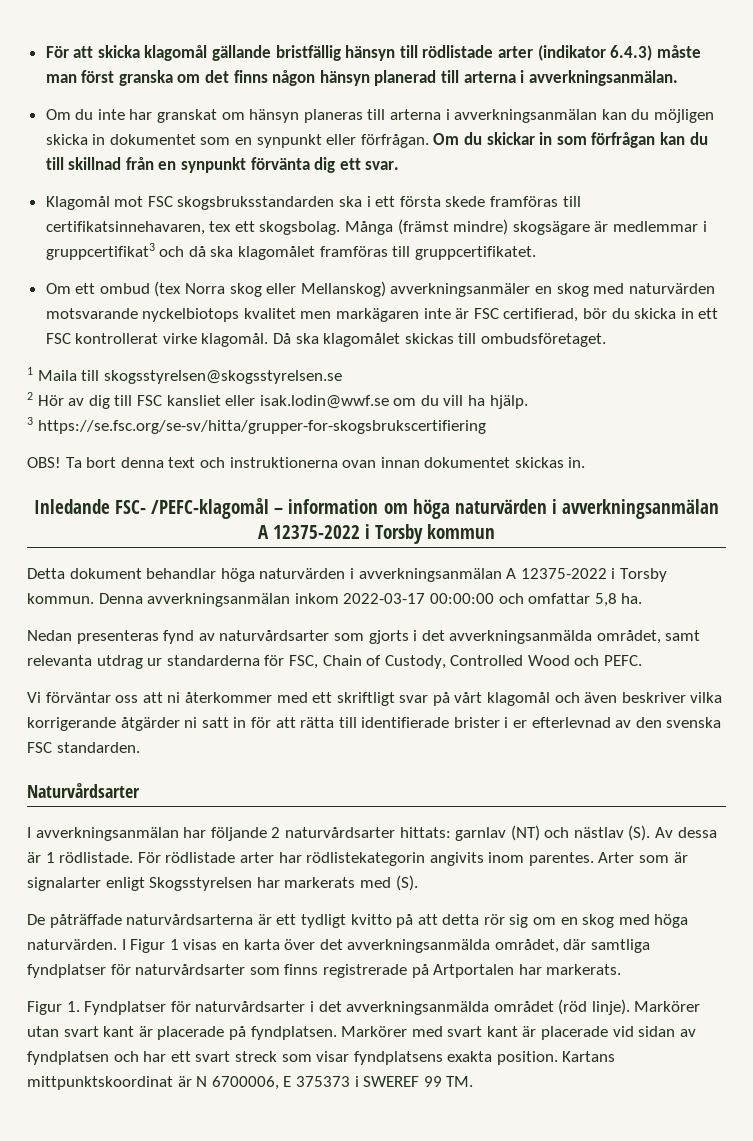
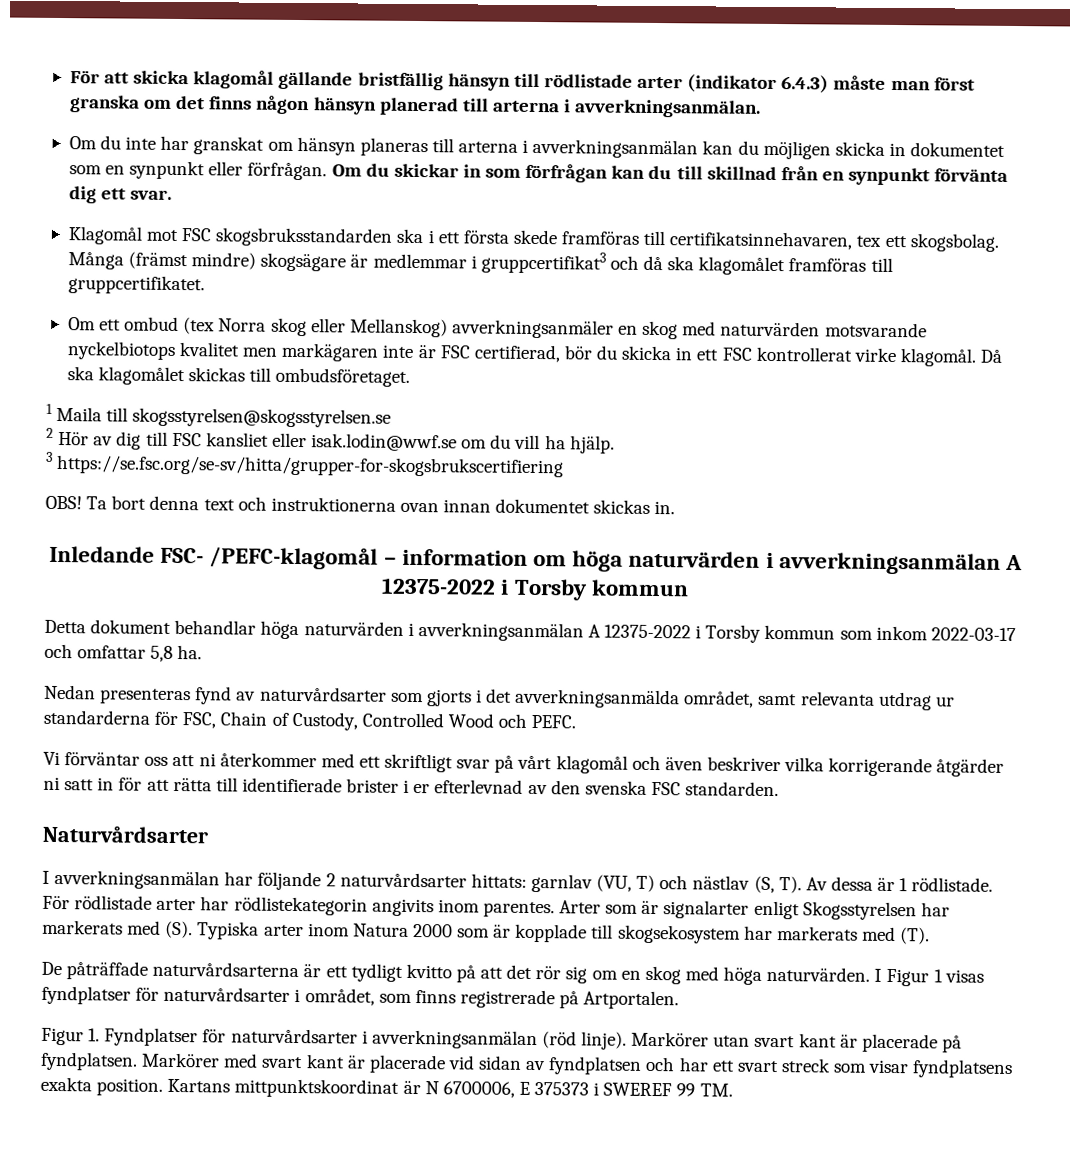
- Detta dokument behandlar höga naturvärden i avverkningsanmälan A 12375-2022 i Torsby kommun. Denna avverkningsanmälan inkom 2022-03-17 00:00:00 och omfattar 5,8 ha.
+ Detta dokument behandlar höga naturvärden i avverkningsanmälan A 12375-2022 i Torsby kommun som inkom 2022-03-17 och omfattar 5,8 ha.
- I avverkningsanmälan har följande 2 naturvårdsarter hittats: garnlav (NT) och nästlav (S). Av dessa är 1 rödlistade.
+ I avverkningsanmälan har följande 2 naturvårdsarter hittats: garnlav (VU, T) och nästlav (S, T). Av dessa är 1 rödlistade.
- Arter som är signalarter enligt Skogsstyrelsen har markerats med (S).
+ Arter som är signalarter enligt Skogsstyrelsen har markerats med (S). Typiska arter inom Natura 2000 som är kopplade till skogsekosystem har markerats med (T).
- De påträffade naturvårdsarterna är ett tydligt kvitto på att detta rör sig om en skog med höga naturvärden.
+ De påträffade naturvårdsarterna är ett tydligt kvitto på att det rör sig om en skog med höga naturvärden.
- I Figur 1 visas en karta över det avverkningsanmälda området, där samtliga fyndplatser för naturvårdsarter som finns registrerade på Artportalen har markerats.
+ I Figur 1 visas fyndplatser för naturvårdsarter i området, som finns registrerade på Artportalen.
- Figur 1. Fyndplatser för naturvårdsarter i det avverkningsanmälda området (röd linje).
+ Figur 1. Fyndplatser för naturvårdsarter i avverkningsanmälan (röd linje).

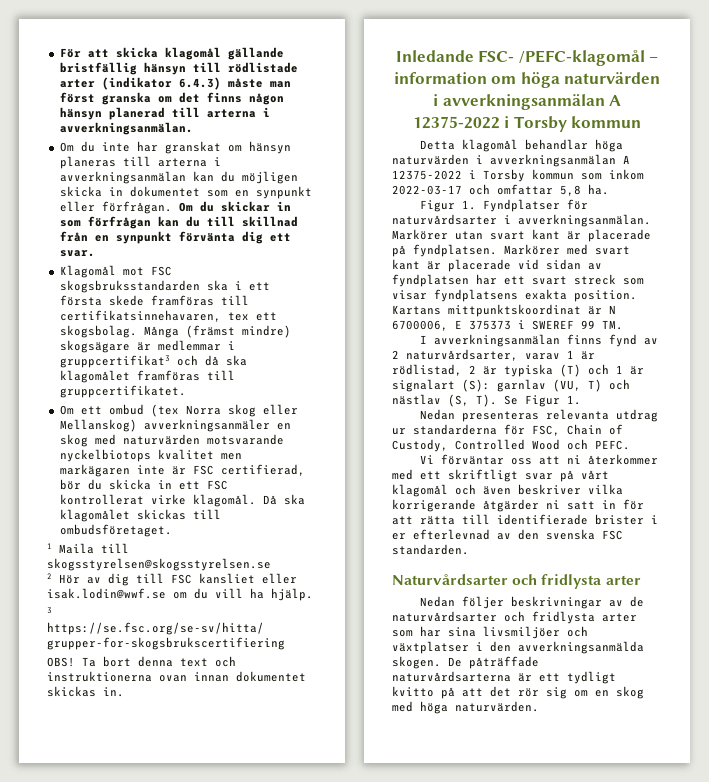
- Detta dokument behandlar höga naturvärden i avverkningsanmälan A 12375-2022 i Torsby kommun som inkom 2022-03-17 och omfattar 5,8 ha.
+ Detta klagomål behandlar höga naturvärden i avverkningsanmälan A 12375-2022 i Torsby kommun som inkom 2022-03-17 och omfattar 5,8 ha.
- Nedan presenteras fynd av naturvårdsarter som gjorts i det avverkningsanmälda området, samt relevanta utdrag ur standarderna för FSC, Chain of Custody, Controlled Wood och PEFC.
+ Figur 1. Fyndplatser för naturvårdsarter i avverkningsanmälan. Markörer utan svart kant är placerade på fyndplatsen. Markörer med svart kant är placerade vid sidan av fyndplatsen har ett svart streck som visar fyndplatsens exakta position. Kartans mittpunktskoordinat är N 6700006, E 375373 i SWEREF 99 TM.
+ I avverkningsanmälan finns fynd av 2 naturvårdsarter, varav 1 är rödlistad, 2 är typiska (T) och 1 är signalart (S): garnlav (VU, T) och nästlav (S, T). Se Figur 1.
+ Nedan presenteras relevanta utdrag ur standarderna för FSC, Chain of Custody, Controlled Wood och PEFC.
- Naturvårdsarter
- I avverkningsanmälan har följande 2 naturvårdsarter hittats: garnlav (VU, T) och nästlav (S, T). Av dessa är 1 rödlistade. För rödlistade arter har rödlistekategorin angivits inom parentes. Arter som är signalarter enligt Skogsstyrelsen har markerats med (S). Typiska arter inom Natura 2000 som är kopplade till skogsekosystem har markerats med (T).
- De påträffade naturvårdsarterna är ett tydligt kvitto på att det rör sig om en skog med höga naturvärden. I Figur 1 visas fyndplatser för naturvårdsarter i området, som finns registrerade på Artportalen.
- Figur 1. Fyndplatser för naturvårdsarter i avverkningsanmälan (röd linje). Markörer utan svart kant är placerade på fyndplatsen. Markörer med svart kant är placerade vid sidan av fyndplatsen och har ett svart streck som visar fyndplatsens exakta position. Kartans mittpunktskoordinat är N 6700006, E 375373 i SWEREF 99 TM.
+ Naturvårdsarter och fridlysta arter
+ Nedan följer beskrivningar av de naturvårdsarter och fridlysta arter som har sina livsmiljöer och växtplatser i den avverkningsanmälda skogen. De påträffade naturvårdsarterna är ett tydligt kvitto på att det rör sig om en skog med höga naturvärden.

